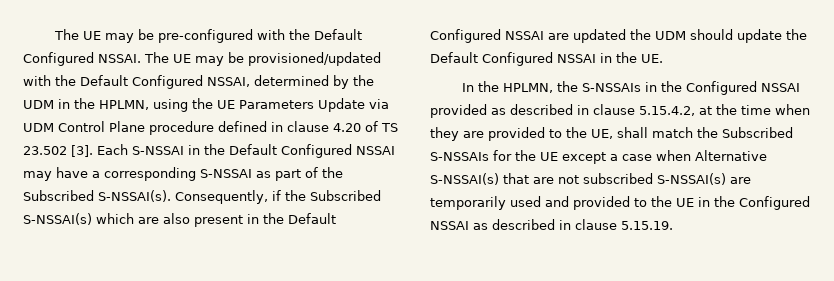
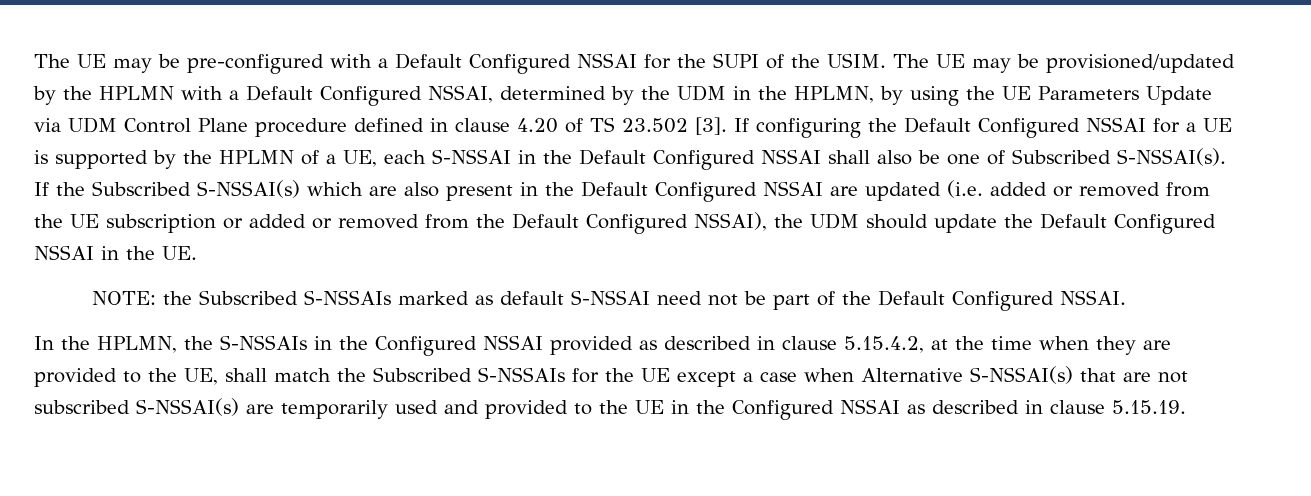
- The UE may be pre-configured with the Default Configured NSSAI.
+ The UE may be pre-configured with a Default Configured NSSAI for the SUPI of the USIM.
- The UE may be provisioned/updated with the Default Configured NSSAI, determined by the UDM in the HPLMN, using the UE Parameters Update via UDM Control Plane procedure defined in clause 4.20 of TS 23.502 [3].
+ The UE may be provisioned/updated by the HPLMN with a Default Configured NSSAI, determined by the UDM in the HPLMN, by using the UE Parameters Update via UDM Control Plane procedure defined in clause 4.20 of TS 23.502 [3].
- Each S-NSSAI in the Default Configured NSSAI may have a corresponding S-NSSAI as part of the Subscribed S-NSSAI(s). Consequently, if the Subscribed S-NSSAI(s) which are also present in the Default Configured NSSAI are updated the UDM should update the Default Configured NSSAI in the UE.
+ If configuring the Default Configured NSSAI for a UE is supported by the HPLMN of a UE, each S-NSSAI in the Default Configured NSSAI shall also be one of Subscribed S-NSSAI(s). If the Subscribed S-NSSAI(s) which are also present in the Default Configured NSSAI are updated (i.e. added or removed from the UE subscription or added or removed from the Default Configured NSSAI), the UDM should update the Default Configured NSSAI in the UE.
+ NOTE: the Subscribed S-NSSAIs marked as default S-NSSAI need not be part of the Default Configured NSSAI.

